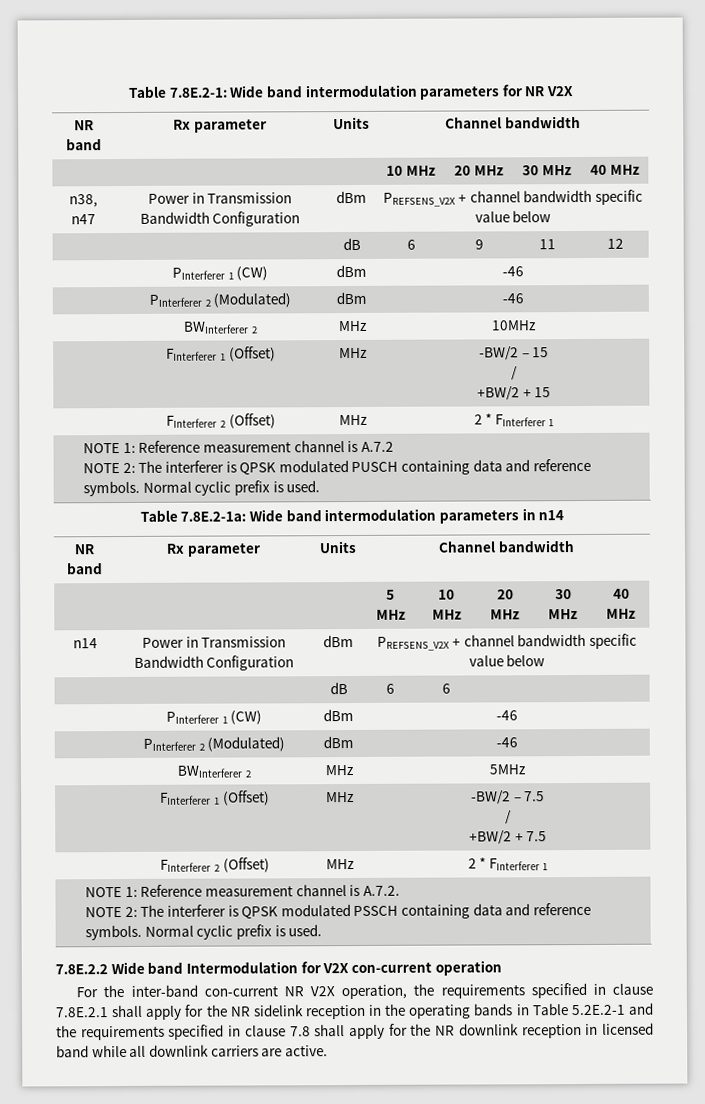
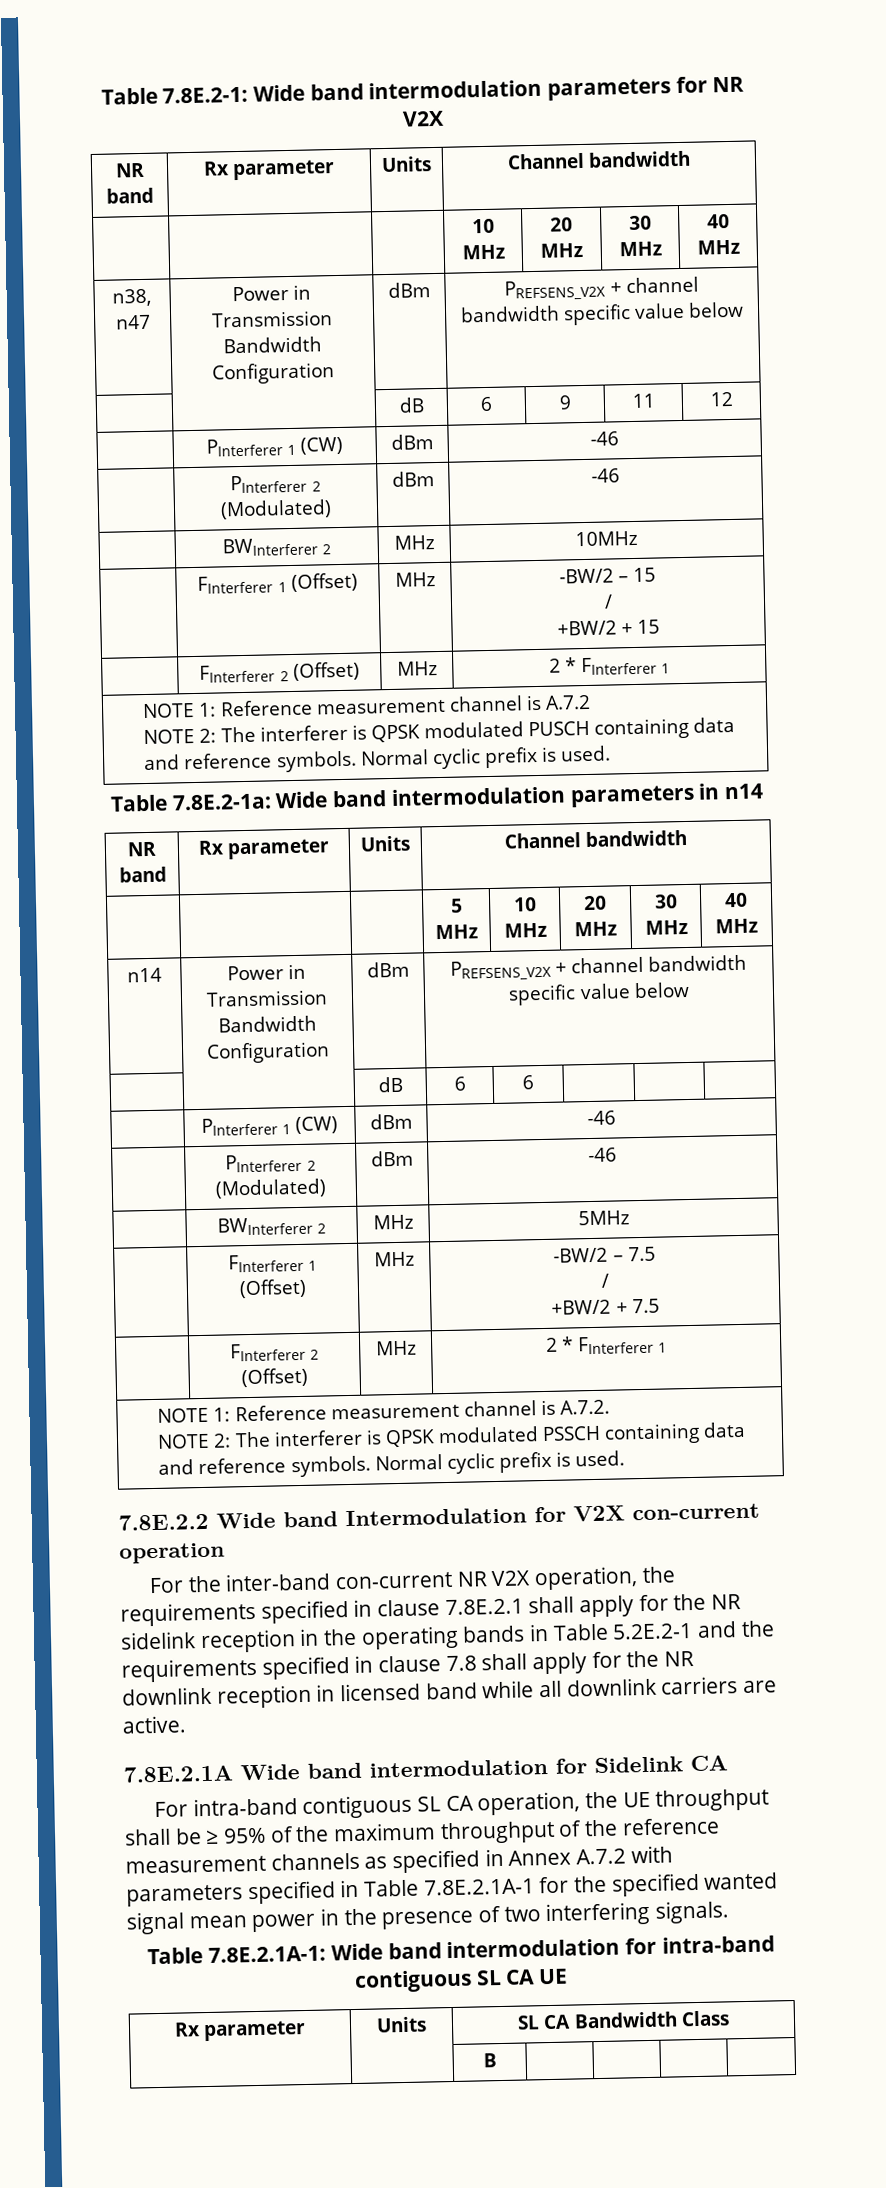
+ 7.8E.2.1A Wide band intermodulation for Sidelink CA
+ For intra-band contiguous SL CA operation, the UE throughput shall be ≥ 95% of the maximum throughput of the reference measurement channels as specified in Annex A.7.2 with parameters specified in Table 7.8E.2.1A-1 for the specified wanted signal mean power in the presence of two interfering signals.
+ Table 7.8E.2.1A-1: Wide band intermodulation for intra-band contiguous SL CA UE
+ Rx parameter | Units | SL CA Bandwidth Class
+ | | B | | | |

